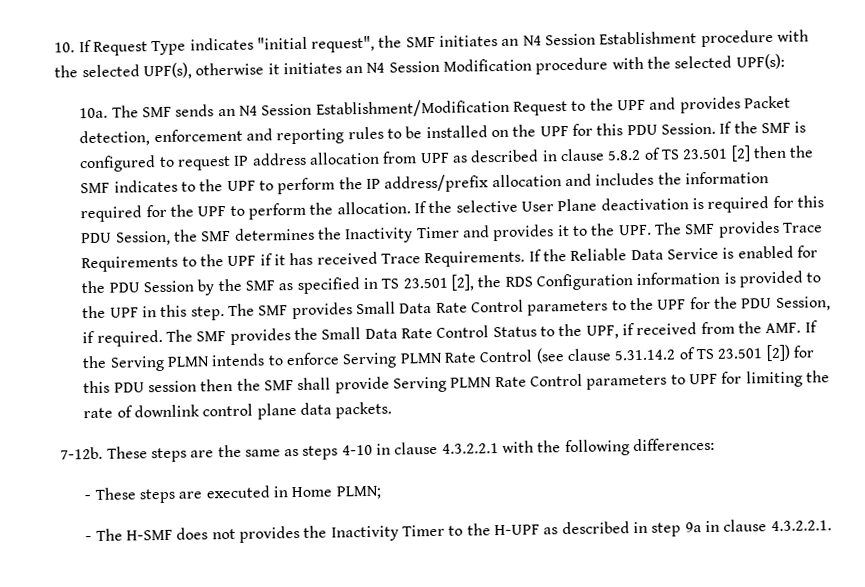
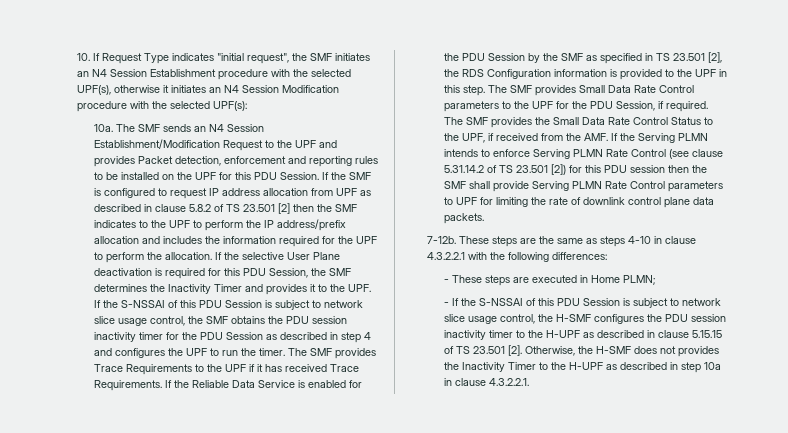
- If the selective User Plane deactivation is required for this PDU Session, the SMF determines the Inactivity Timer and provides it to the UPF. The SMF provides Trace Requirements to the UPF if it has received Trace Requirements.
+ If the selective User Plane deactivation is required for this PDU Session, the SMF determines the Inactivity Timer and provides it to the UPF. If the S-NSSAI of this PDU Session is subject to network slice usage control, the SMF obtains the PDU session inactivity timer for the PDU Session as described in step 4 and configures the UPF to run the timer. The SMF provides Trace Requirements to the UPF if it has received Trace Requirements.
- - The H-SMF does not provides the Inactivity Timer to the H-UPF as described in step 9a in clause 4.3.2.2.1.
+ - If the S-NSSAI of this PDU Session is subject to network slice usage control, the H-SMF configures the PDU session inactivity timer to the H-UPF as described in clause 5.15.15 of TS 23.501 [2]. Otherwise, the H-SMF does not provides the Inactivity Timer to the H-UPF as described in step 10a in clause 4.3.2.2.1.

